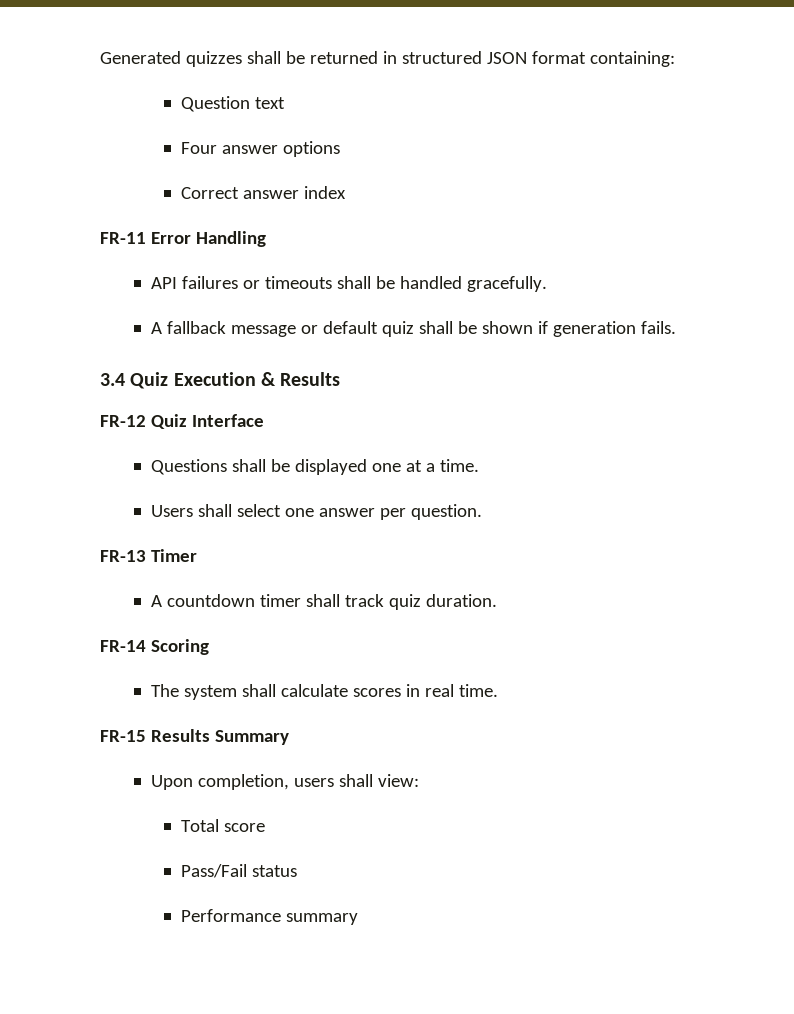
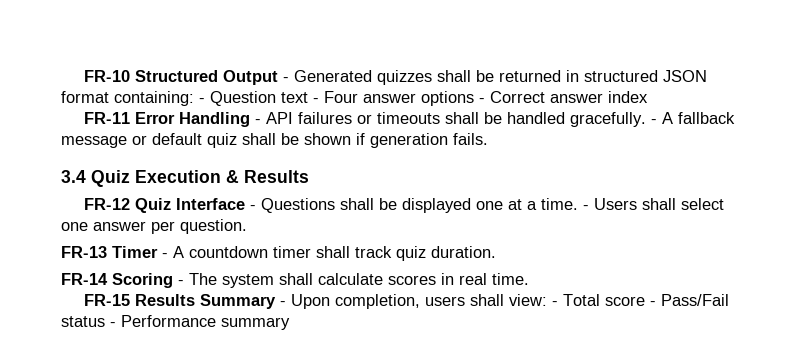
- Generated quizzes shall be returned in structured JSON format containing:
- Question text
- Four answer options
- Correct answer index
+ FR-10 Structured Output - Generated quizzes shall be returned in structured JSON format containing: - Question text - Four answer options - Correct answer index
- FR-11 Error Handling
- API failures or timeouts shall be handled gracefully.
- A fallback message or default quiz shall be shown if generation fails.
+ FR-11 Error Handling - API failures or timeouts shall be handled gracefully. - A fallback message or default quiz shall be shown if generation fails.
- FR-12 Quiz Interface
- Questions shall be displayed one at a time.
- Users shall select one answer per question.
+ FR-12 Quiz Interface - Questions shall be displayed one at a time. - Users shall select one answer per question.
- FR-13 Timer
- A countdown timer shall track quiz duration.
+ FR-13 Timer - A countdown timer shall track quiz duration.
- FR-14 Scoring
- The system shall calculate scores in real time.
+ FR-14 Scoring - The system shall calculate scores in real time.
- FR-15 Results Summary
- Upon completion, users shall view:
- Total score
- Pass/Fail status
- Performance summary
+ FR-15 Results Summary - Upon completion, users shall view: - Total score - Pass/Fail status - Performance summary

